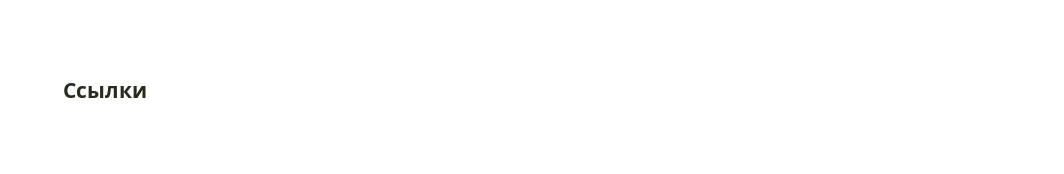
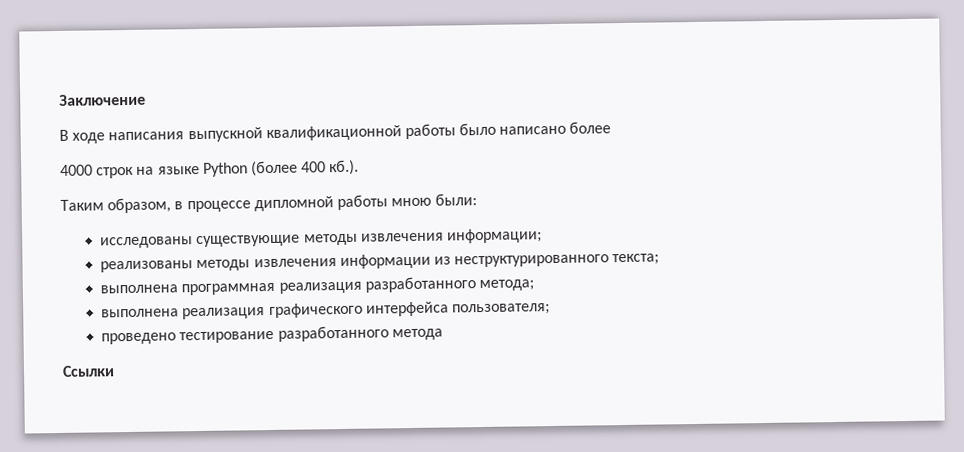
+ Заключение
+ В ходе написания выпускной квалификационной работы было написано более
+ 4000 строк на языке Python (более 400 кб.).
+ Таким образом, в процессе дипломной работы мною были:
+ исследованы существующие методы извлечения информации;
+ реализованы методы извлечения информации из неструктурированного текста;
+ выполнена программная реализация разработанного метода;
+ выполнена реализация графического интерфейса пользователя;
+ проведено тестирование разработанного метода

